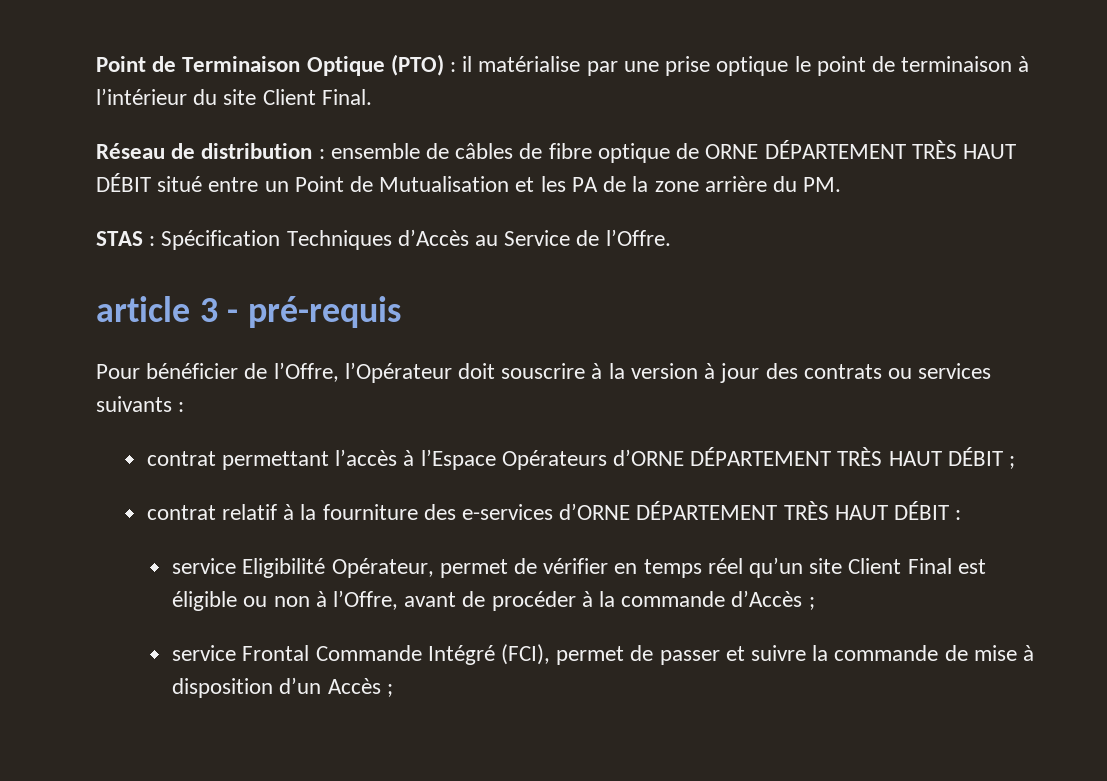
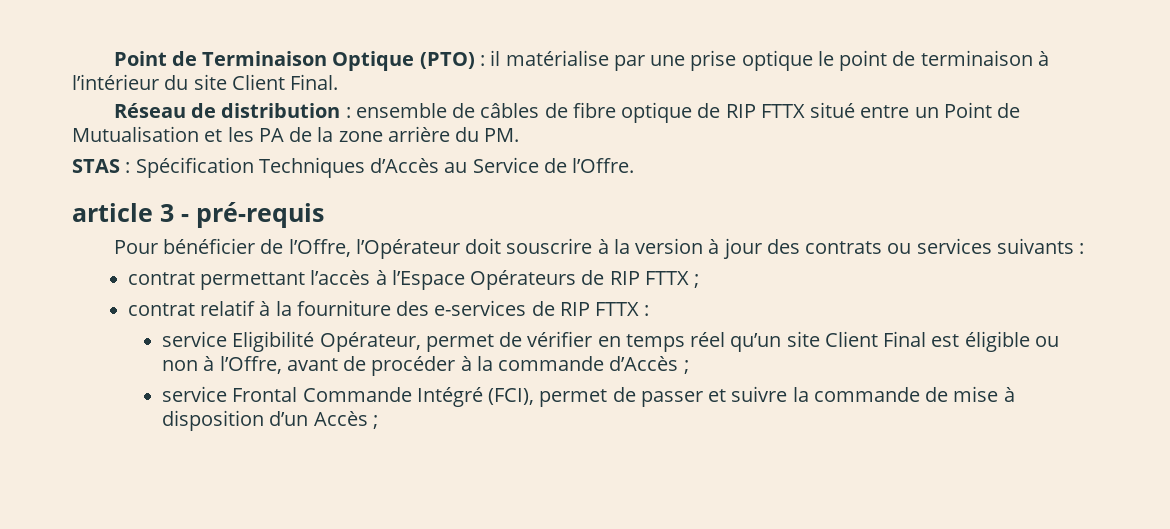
- Réseau de distribution : ensemble de câbles de fibre optique de ORNE DÉPARTEMENT TRÈS HAUT DÉBIT situé entre un Point de Mutualisation et les PA de la zone arrière du PM.
+ Réseau de distribution : ensemble de câbles de fibre optique de RIP FTTX situé entre un Point de Mutualisation et les PA de la zone arrière du PM.
- contrat permettant l’accès à l’Espace Opérateurs d’ORNE DÉPARTEMENT TRÈS HAUT DÉBIT ;
+ contrat permettant l’accès à l’Espace Opérateurs de RIP FTTX ;
- contrat relatif à la fourniture des e-services d’ORNE DÉPARTEMENT TRÈS HAUT DÉBIT :
+ contrat relatif à la fourniture des e-services de RIP FTTX :

